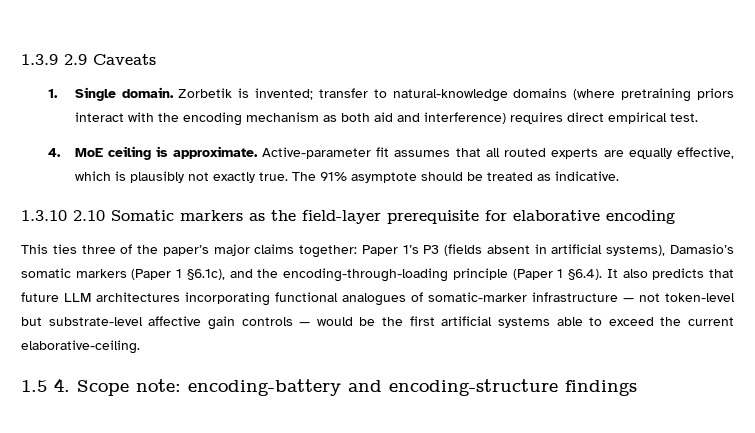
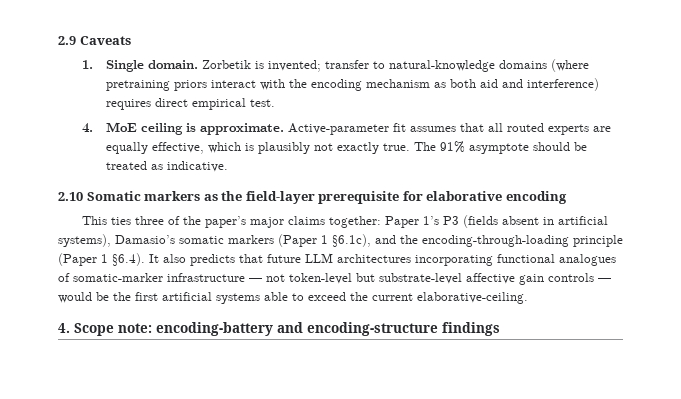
- 1.3.9 2.9 Caveats
+ 2.9 Caveats
- 1.3.10 2.10 Somatic markers as the field-layer prerequisite for elaborative encoding
+ 2.10 Somatic markers as the field-layer prerequisite for elaborative encoding
- 1.5 4. Scope note: encoding-battery and encoding-structure findings
+ 4. Scope note: encoding-battery and encoding-structure findings

